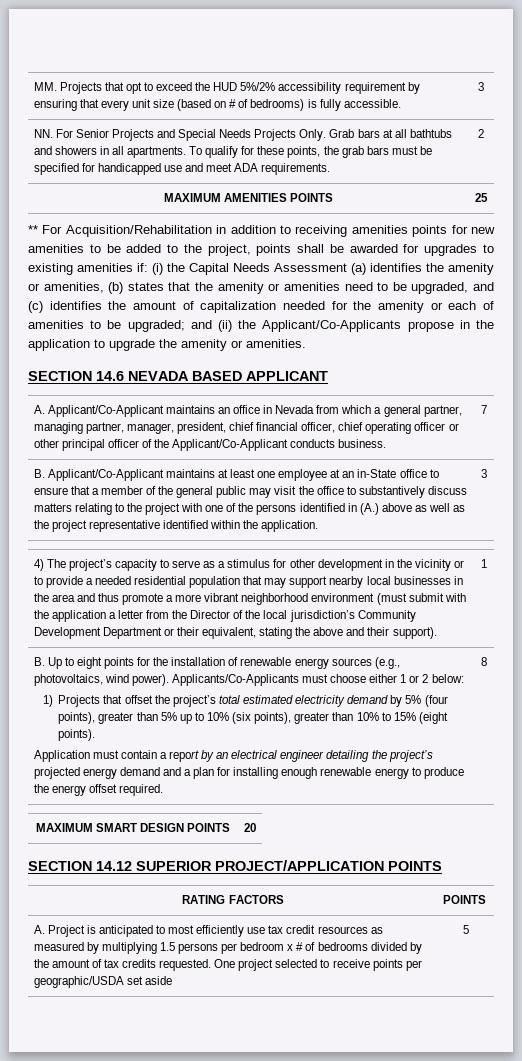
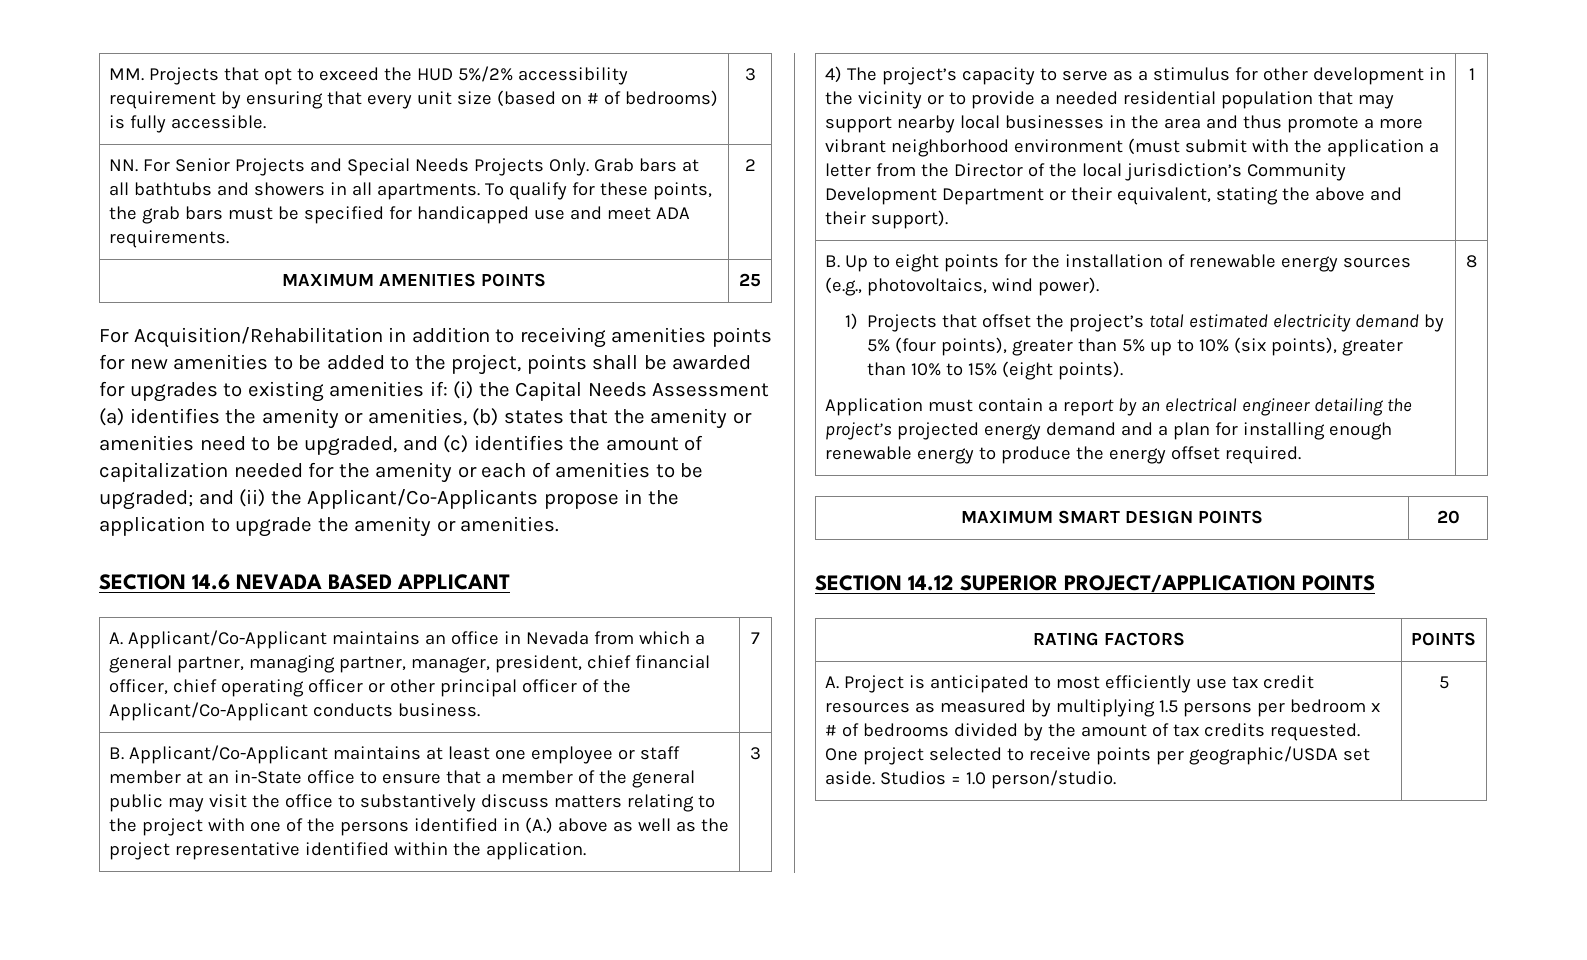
- ** For Acquisition/Rehabilitation in addition to receiving amenities points for new amenities to be added to the project, points shall be awarded for upgrades to existing amenities if:
+ For Acquisition/Rehabilitation in addition to receiving amenities points for new amenities to be added to the project, points shall be awarded for upgrades to existing amenities if:
- B. Applicant/Co-Applicant maintains at least one employee at an in-State office to ensure that a member of the general public may visit the office to substantively discuss matters relating to the project with one of the persons identified in (A.) above as well as the project representative identified within the application.
+ B. Applicant/Co-Applicant maintains at least one employee or staff member at an in-State office to ensure that a member of the general public may visit the office to substantively discuss matters relating to the project with one of the persons identified in (A.) above as well as the project representative identified within the application.
- Applicants/Co-Applicants must choose either 1 or 2 below:
- One project selected to receive points per geographic/USDA set aside
+ One project selected to receive points per geographic/USDA set aside. Studios = 1.0 person/studio.

